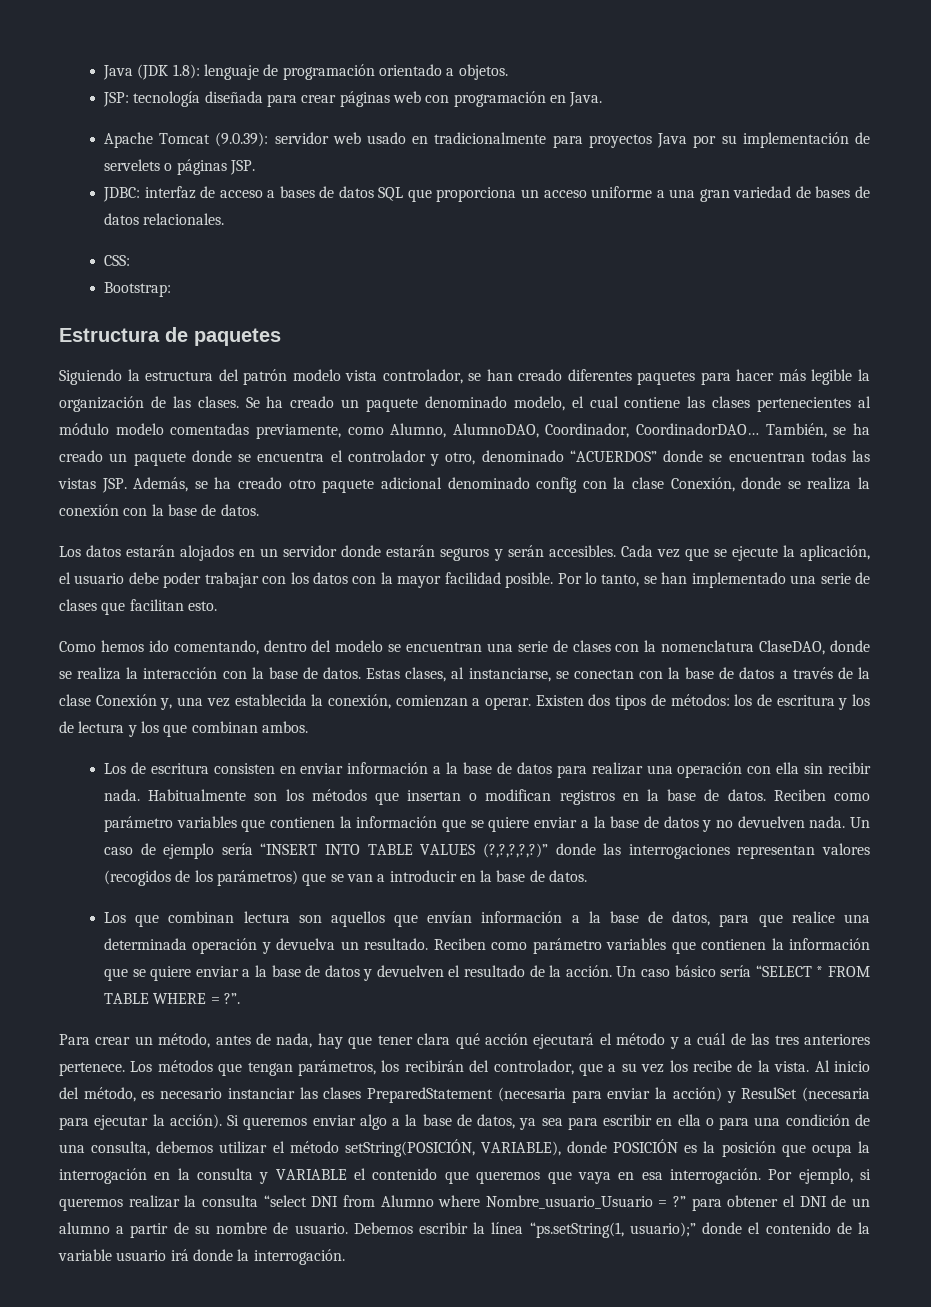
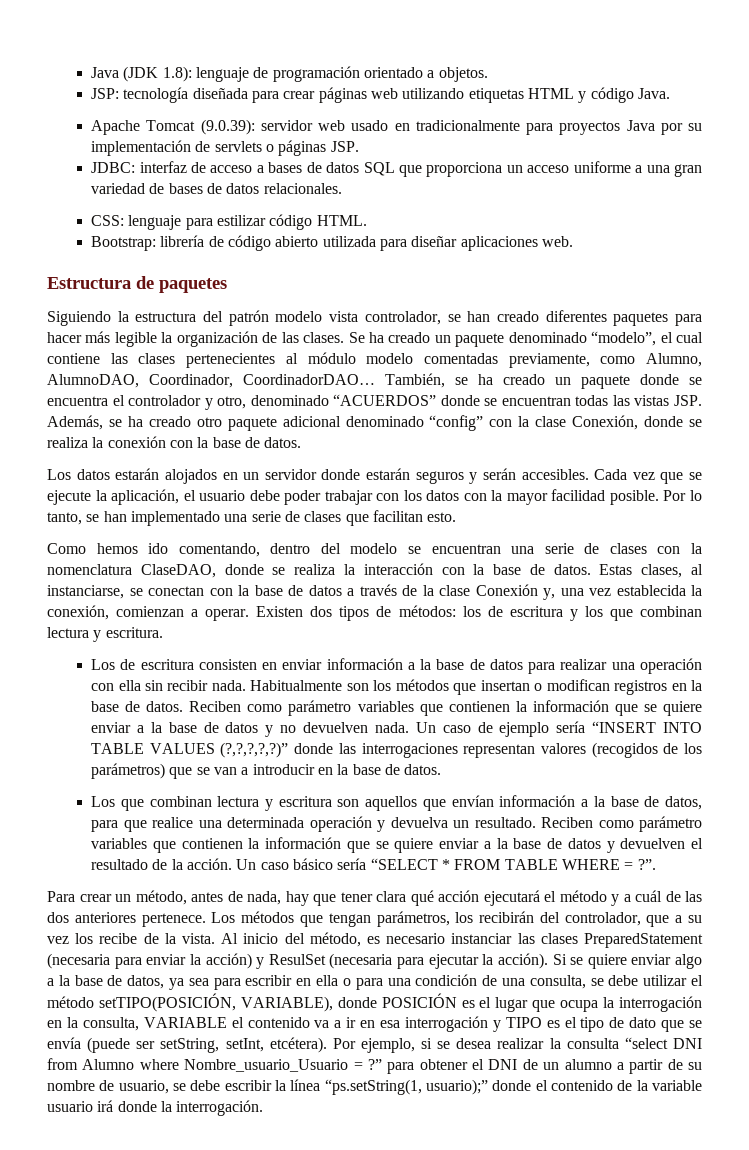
- JSP: tecnología diseñada para crear páginas web con programación en Java.
+ JSP: tecnología diseñada para crear páginas web utilizando etiquetas HTML y código Java.
- Apache Tomcat (9.0.39): servidor web usado en tradicionalmente para proyectos Java por su implementación de servelets o páginas JSP.
+ Apache Tomcat (9.0.39): servidor web usado en tradicionalmente para proyectos Java por su implementación de servlets o páginas JSP.
- CSS:
- Bootstrap:
+ CSS: lenguaje para estilizar código HTML.
+ Bootstrap: librería de código abierto utilizada para diseñar aplicaciones web.
- Se ha creado un paquete denominado modelo, el cual contiene las clases pertenecientes al módulo modelo comentadas previamente, como Alumno, AlumnoDAO, Coordinador, CoordinadorDAO…
+ Se ha creado un paquete denominado “modelo”, el cual contiene las clases pertenecientes al módulo modelo comentadas previamente, como Alumno, AlumnoDAO, Coordinador, CoordinadorDAO…
- También, se ha creado un paquete donde se encuentra el controlador y otro, denominado “ACUERDOS” donde se encuentran todas las vistas JSP. Además, se ha creado otro paquete adicional denominado config con la clase Conexión, donde se realiza la conexión con la base de datos.
+ También, se ha creado un paquete donde se encuentra el controlador y otro, denominado “ACUERDOS” donde se encuentran todas las vistas JSP. Además, se ha creado otro paquete adicional denominado “config” con la clase Conexión, donde se realiza la conexión con la base de datos.
- Existen dos tipos de métodos: los de escritura y los de lectura y los que combinan ambos.
+ Existen dos tipos de métodos: los de escritura y los que combinan lectura y escritura.
- Los que combinan lectura son aquellos que envían información a la base de datos, para que realice una determinada operación y devuelva un resultado.
+ Los que combinan lectura y escritura son aquellos que envían información a la base de datos, para que realice una determinada operación y devuelva un resultado.
- Para crear un método, antes de nada, hay que tener clara qué acción ejecutará el método y a cuál de las tres anteriores pertenece.
+ Para crear un método, antes de nada, hay que tener clara qué acción ejecutará el método y a cuál de las dos anteriores pertenece.
- Si queremos enviar algo a la base de datos, ya sea para escribir en ella o para una condición de una consulta, debemos utilizar el método setString(POSICIÓN, VARIABLE), donde POSICIÓN es la posición que ocupa la interrogación en la consulta y VARIABLE el contenido que queremos que vaya en esa interrogación.
+ Si se quiere enviar algo a la base de datos, ya sea para escribir en ella o para una condición de una consulta, se debe utilizar el método setTIPO(POSICIÓN, VARIABLE), donde POSICIÓN es el lugar que ocupa la interrogación en la consulta, VARIABLE el contenido va a ir en esa interrogación y TIPO es el tipo de dato que se envía (puede ser setString, setInt, etcétera).
- Por ejemplo, si queremos realizar la consulta “select DNI from Alumno where Nombre_usuario_Usuario = ?” para obtener el DNI de un alumno a partir de su nombre de usuario. Debemos escribir la línea “ps.setString(1, usuario);” donde el contenido de la variable usuario irá donde la interrogación.
+ Por ejemplo, si se desea realizar la consulta “select DNI from Alumno where Nombre_usuario_Usuario = ?” para obtener el DNI de un alumno a partir de su nombre de usuario, se debe escribir la línea “ps.setString(1, usuario);” donde el contenido de la variable usuario irá donde la interrogación.

